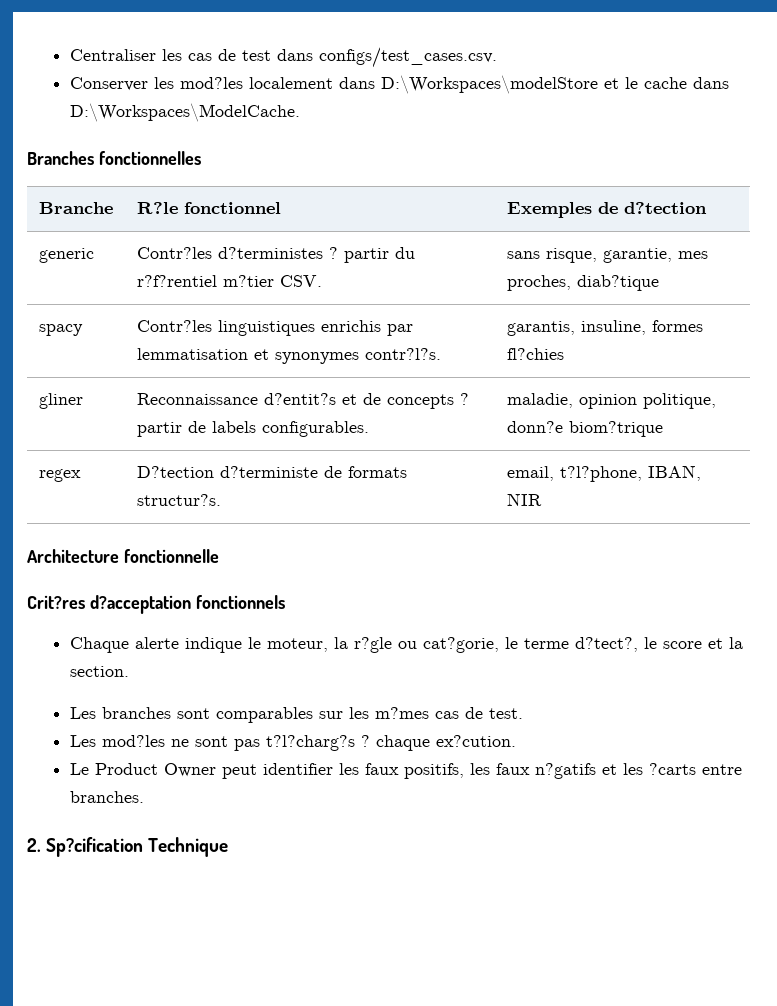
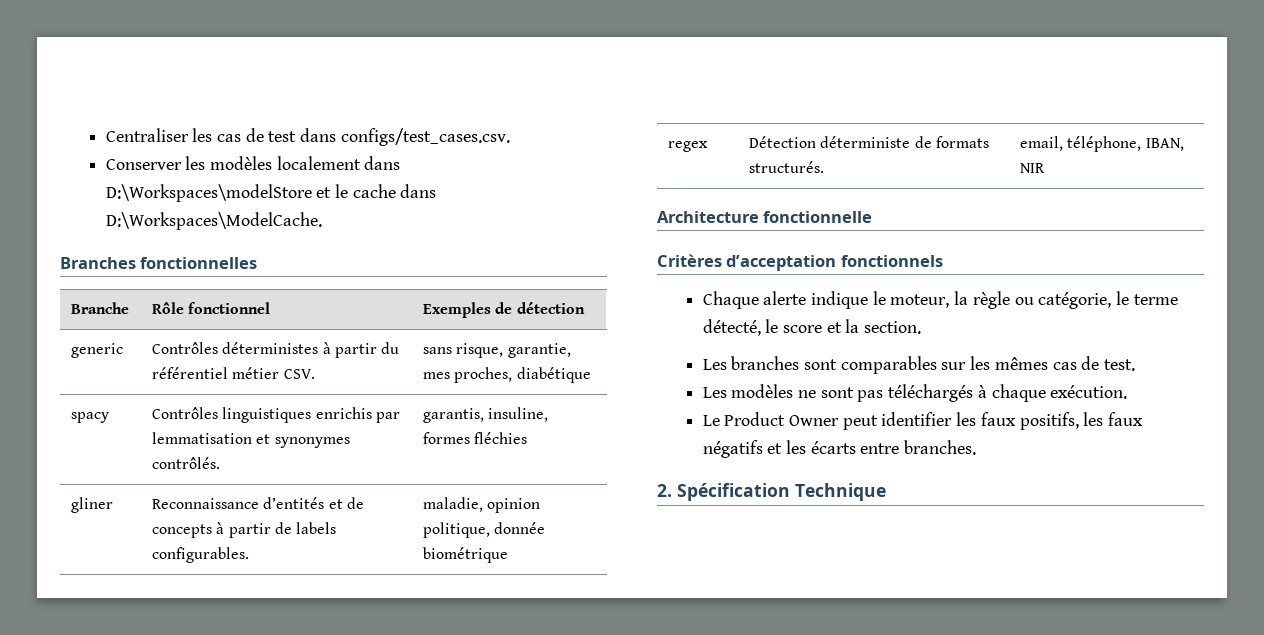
- Conserver les mod?les localement dans D:\Workspaces\modelStore et le cache dans D:\Workspaces\ModelCache.
+ Conserver les modèles localement dans D:\Workspaces\modelStore et le cache dans D:\Workspaces\ModelCache.
- Branche | R?le fonctionnel | Exemples de d?tection
+ Branche | Rôle fonctionnel | Exemples de détection
- generic | Contr?les d?terministes ? partir du r?f?rentiel m?tier CSV. | sans risque, garantie, mes proches, diab?tique
+ generic | Contrôles déterministes à partir du référentiel métier CSV. | sans risque, garantie, mes proches, diabétique
- spacy | Contr?les linguistiques enrichis par lemmatisation et synonymes contr?l?s. | garantis, insuline, formes fl?chies
+ spacy | Contrôles linguistiques enrichis par lemmatisation et synonymes contrôlés. | garantis, insuline, formes fléchies
- gliner | Reconnaissance d?entit?s et de concepts ? partir de labels configurables. | maladie, opinion politique, donn?e biom?trique
+ gliner | Reconnaissance d’entités et de concepts à partir de labels configurables. | maladie, opinion politique, donnée biométrique
- regex | D?tection d?terministe de formats structur?s. | email, t?l?phone, IBAN, NIR
+ regex | Détection déterministe de formats structurés. | email, téléphone, IBAN, NIR
- Crit?res d?acceptation fonctionnels
+ Critères d’acceptation fonctionnels
- Chaque alerte indique le moteur, la r?gle ou cat?gorie, le terme d?tect?, le score et la section.
+ Chaque alerte indique le moteur, la règle ou catégorie, le terme détecté, le score et la section.
- Les branches sont comparables sur les m?mes cas de test.
+ Les branches sont comparables sur les mêmes cas de test.
- Les mod?les ne sont pas t?l?charg?s ? chaque ex?cution.
+ Les modèles ne sont pas téléchargés à chaque exécution.
- Le Product Owner peut identifier les faux positifs, les faux n?gatifs et les ?carts entre branches.
+ Le Product Owner peut identifier les faux positifs, les faux négatifs et les écarts entre branches.
- 2. Sp?cification Technique
+ 2. Spécification Technique

